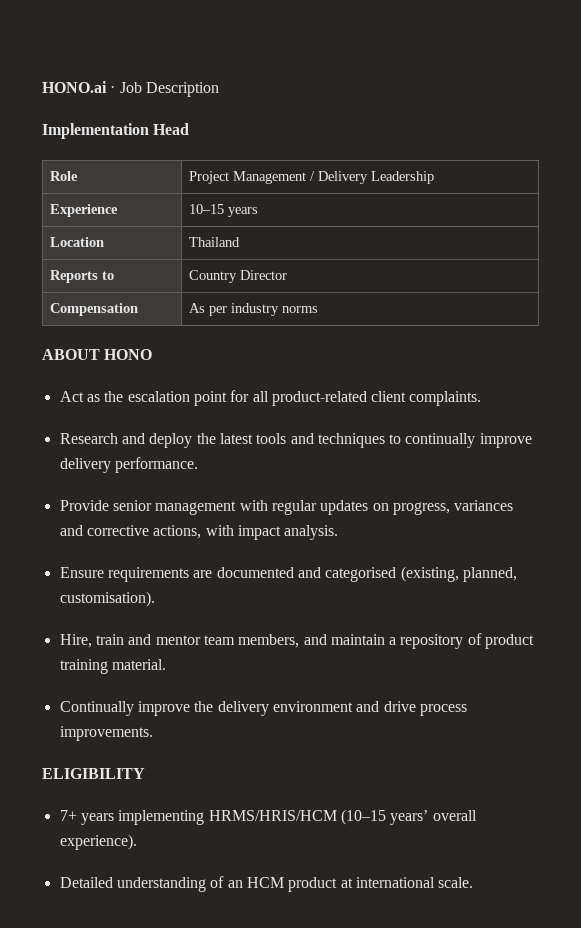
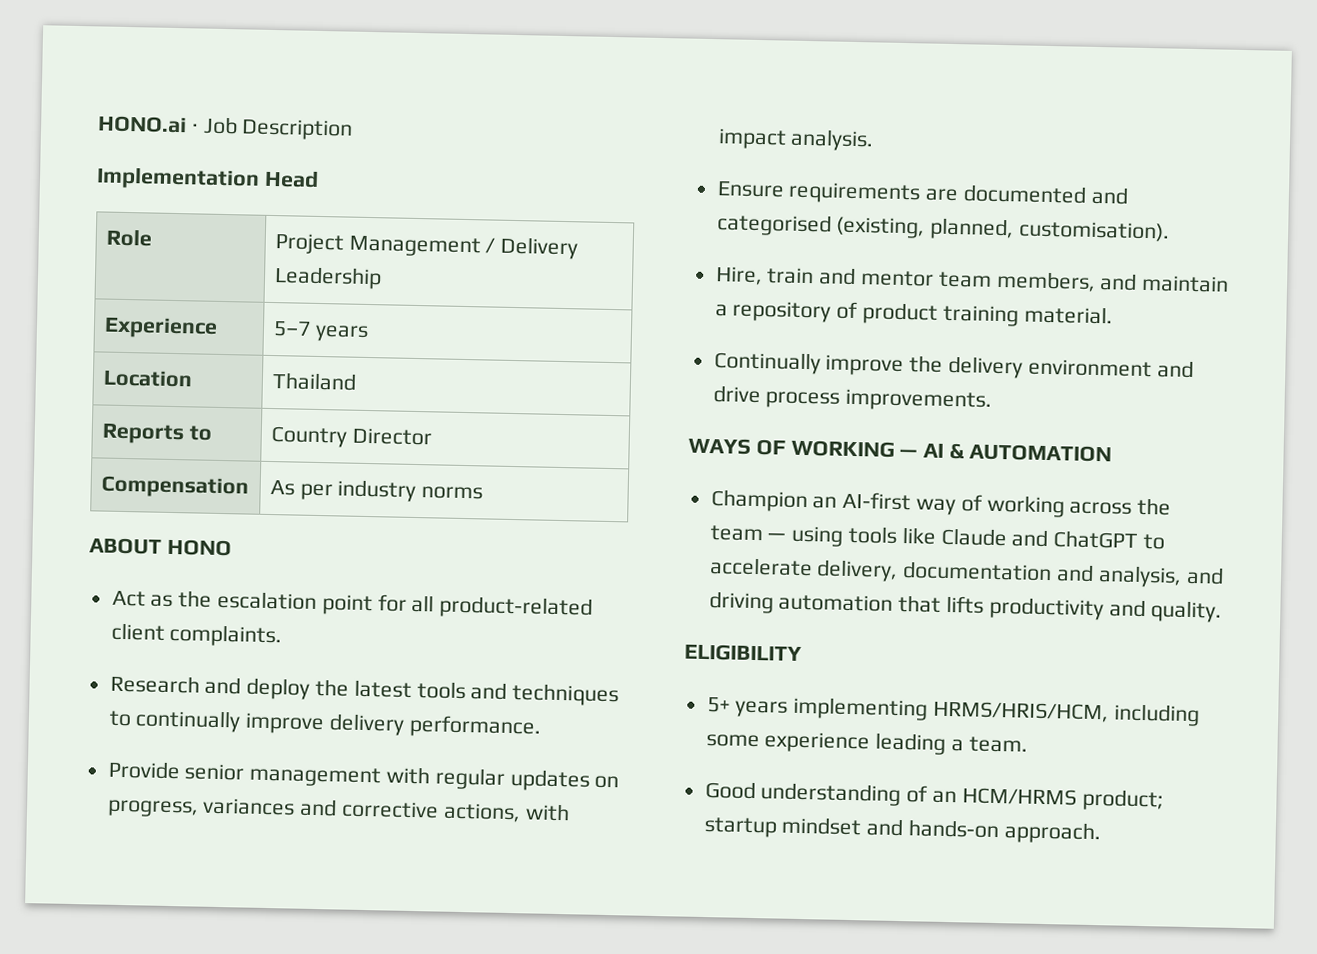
- Experience | 10–15 years
+ Experience | 5–7 years
+ WAYS OF WORKING — AI & AUTOMATION
+ Champion an AI-first way of working across the team — using tools like Claude and ChatGPT to accelerate delivery, documentation and analysis, and driving automation that lifts productivity and quality.
- 7+ years implementing HRMS/HRIS/HCM (10–15 years’ overall experience).
- Detailed understanding of an HCM product at international scale.
+ 5+ years implementing HRMS/HRIS/HCM, including some experience leading a team.
+ Good understanding of an HCM/HRMS product; startup mindset and hands-on approach.

